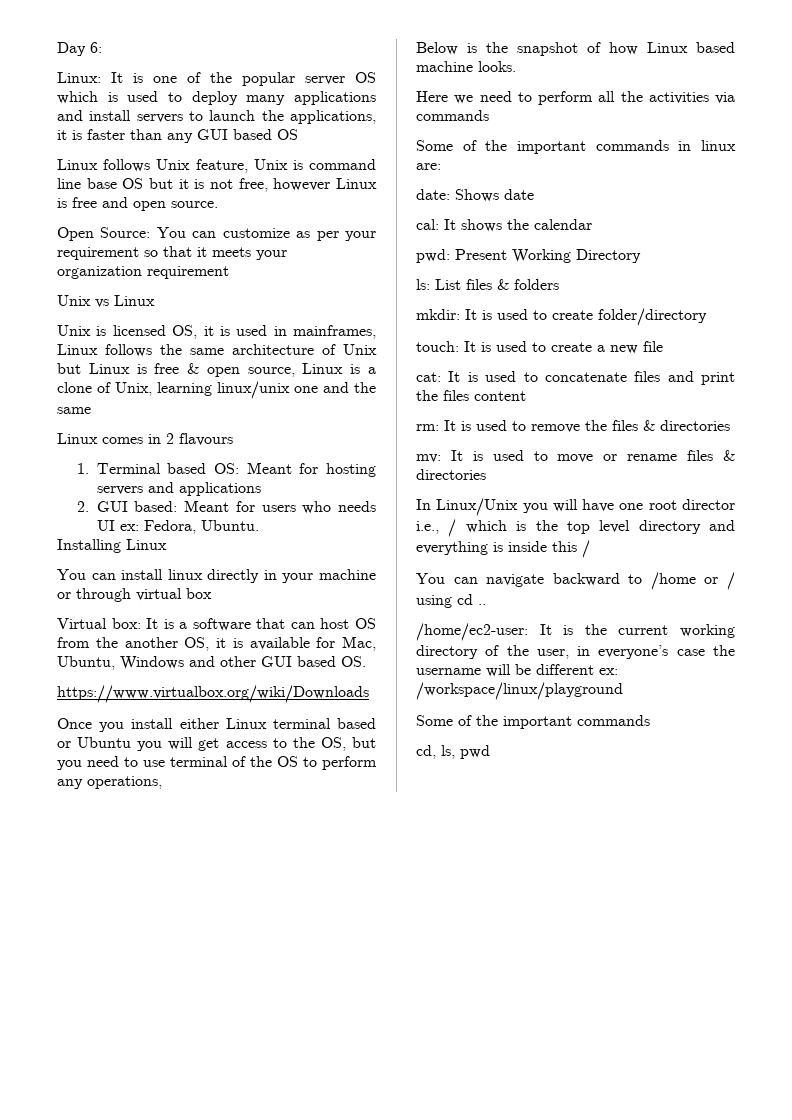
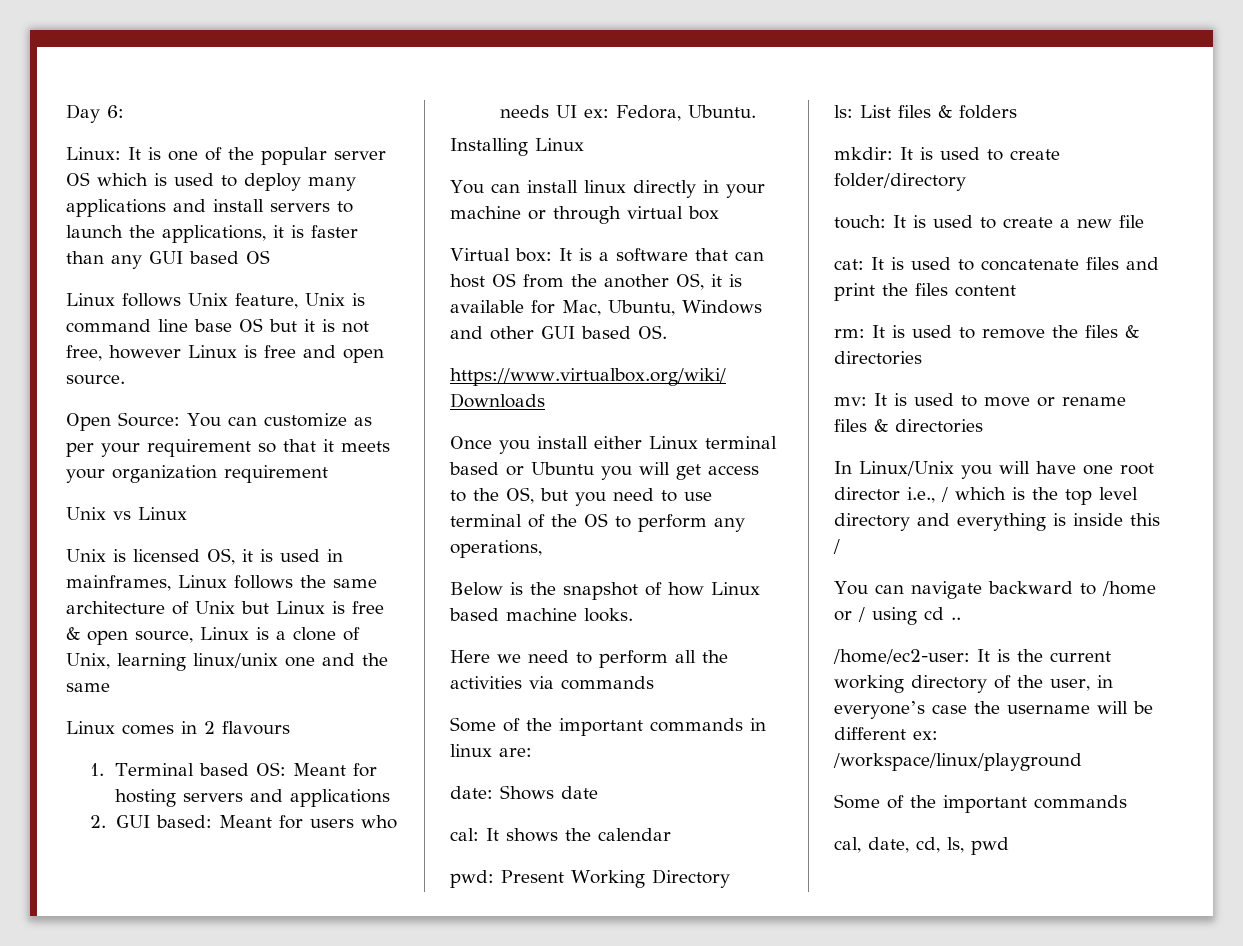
- cd, ls, pwd
+ cal, date, cd, ls, pwd

